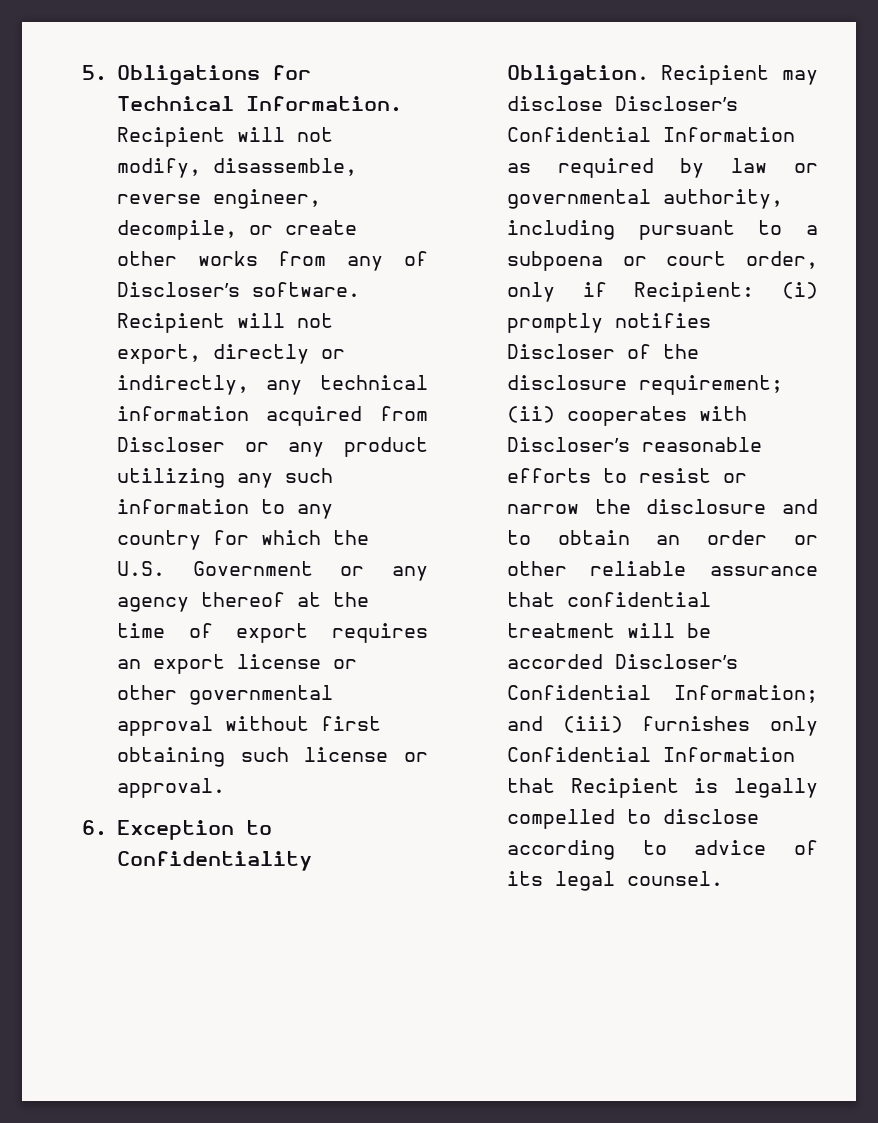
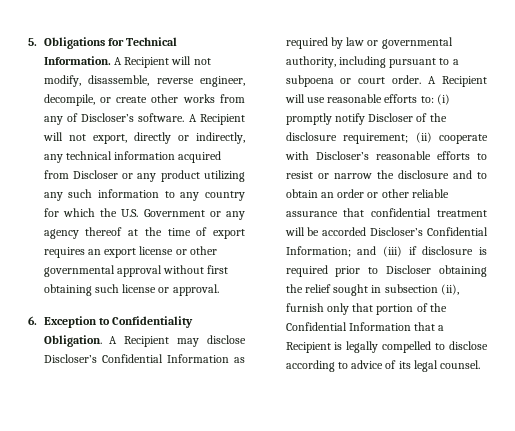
- Recipient will not modify, disassemble, reverse engineer, decompile, or create other works from any of Discloser’s software.
+ A Recipient will not modify, disassemble, reverse engineer, decompile, or create other works from any of Discloser’s software.
- Recipient will not export, directly or indirectly, any technical information acquired from Discloser or any product utilizing any such information to any country for which the U.S. Government or any agency thereof at the time of export requires an export license or other governmental approval without first obtaining such license or approval.
+ A Recipient will not export, directly or indirectly, any technical information acquired from Discloser or any product utilizing any such information to any country for which the U.S. Government or any agency thereof at the time of export requires an export license or other governmental approval without first obtaining such license or approval.
- Recipient may disclose Discloser’s Confidential Information as required by law or governmental authority, including pursuant to a subpoena or court order, only if Recipient:
+ A Recipient may disclose Discloser’s Confidential Information as required by law or governmental authority, including pursuant to a subpoena or court order. A Recipient will use reasonable efforts to:
- (i) promptly notifies Discloser of the disclosure requirement;
+ (i) promptly notify Discloser of the disclosure requirement;
- (ii) cooperates with Discloser’s reasonable efforts to resist or narrow the disclosure and to obtain an order or other reliable assurance that confidential treatment will be accorded Discloser’s Confidential Information;
+ (ii) cooperate with Discloser’s reasonable efforts to resist or narrow the disclosure and to obtain an order or other reliable assurance that confidential treatment will be accorded Discloser’s Confidential Information;
- and (iii) furnishes only Confidential Information that Recipient is legally compelled to disclose according to advice of its legal counsel.
+ and (iii) if disclosure is required prior to Discloser obtaining the relief sought in subsection (ii), furnish only that portion of the Confidential Information that a Recipient is legally compelled to disclose according to advice of its legal counsel.

